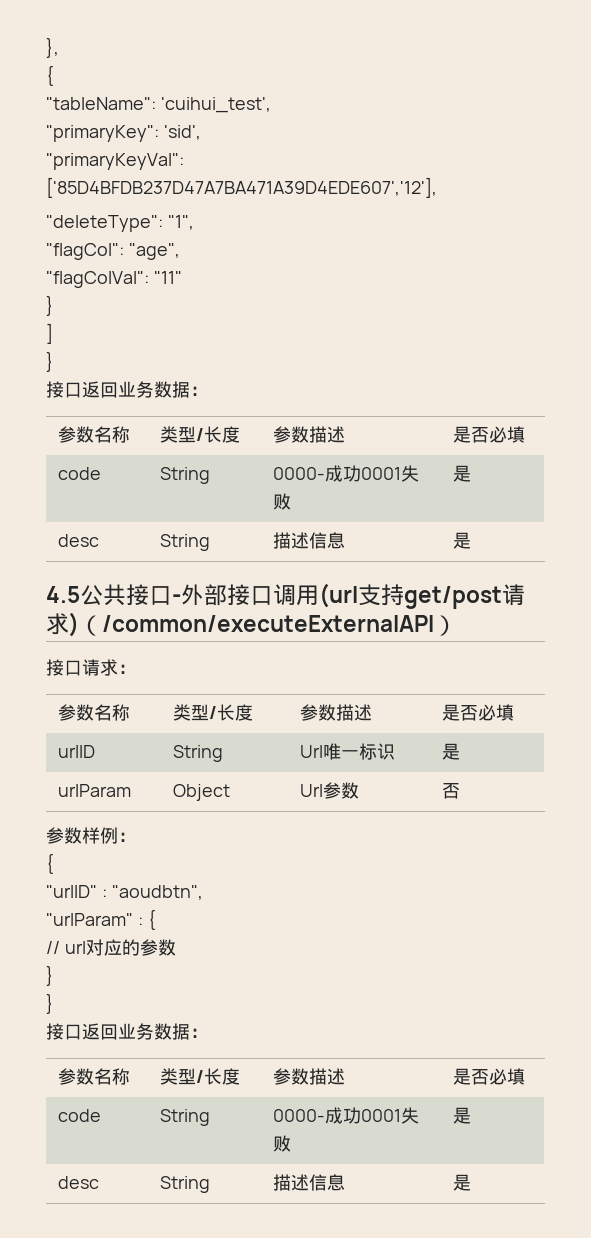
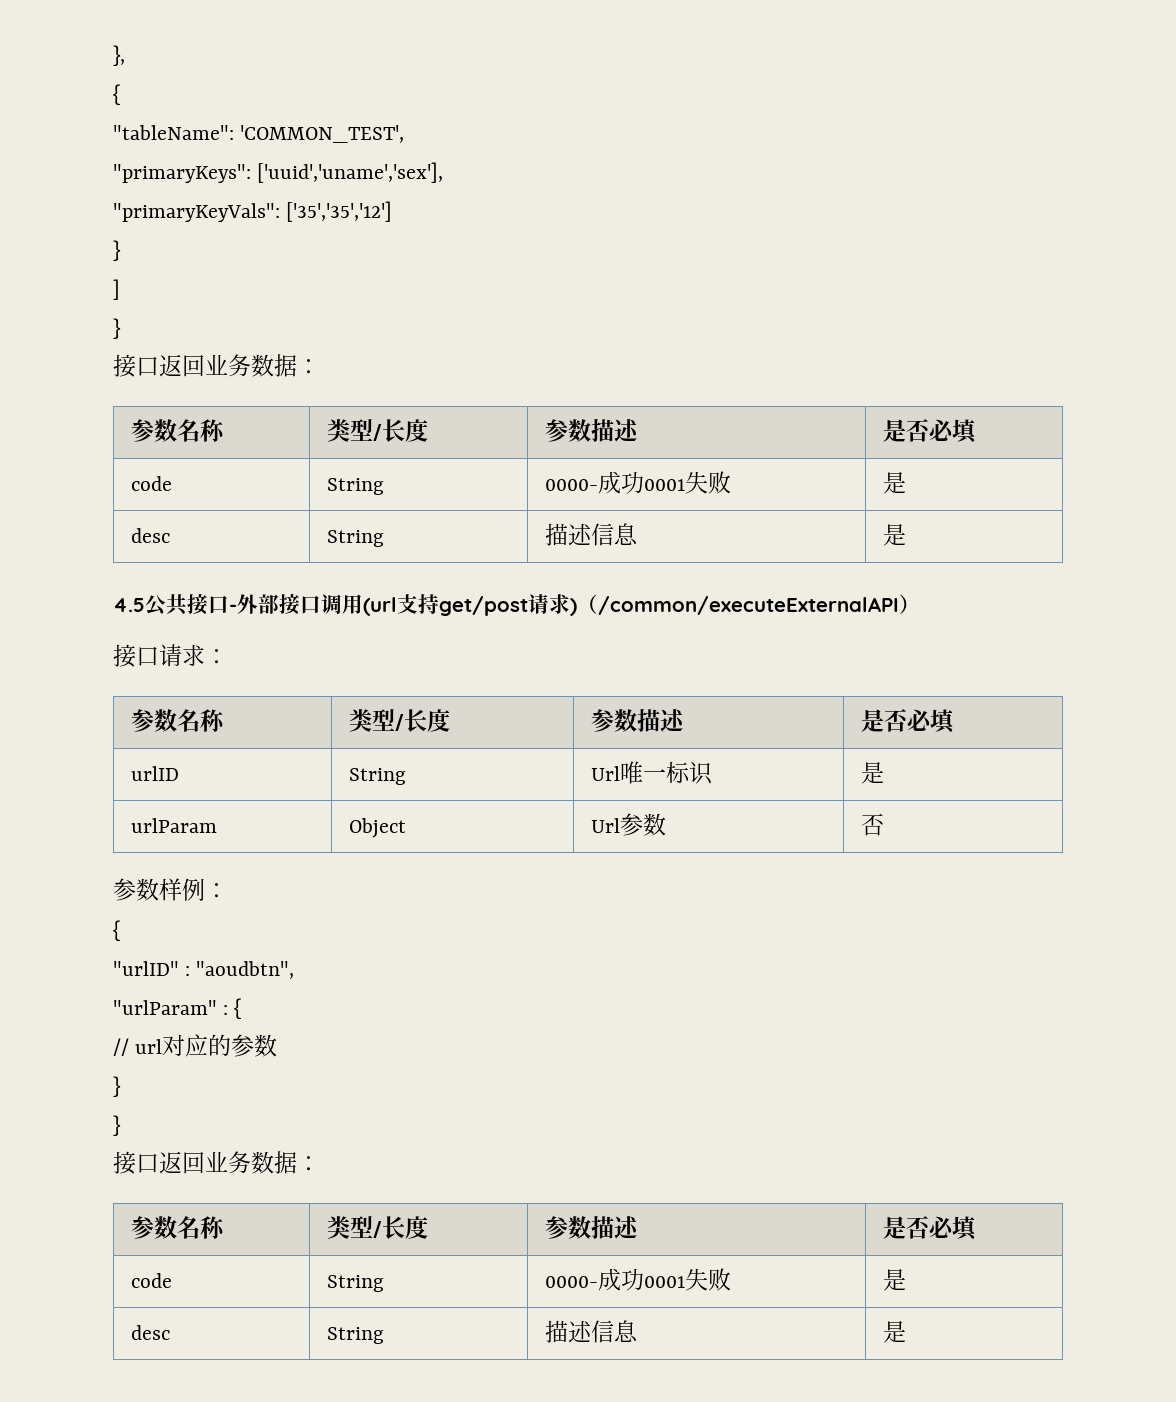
- "tableName": 'cuihui_test',
- "primaryKey": 'sid',
- "primaryKeyVal": ['85D4BFDB237D47A7BA471A39D4EDE607','12'],
- "deleteType": "1",
- "flagCol": "age",
- "flagColVal": "11"
+ "tableName": 'COMMON_TEST',
+ "primaryKeys": ['uuid','uname','sex'],
+ "primaryKeyVals": ['35','35','12']

